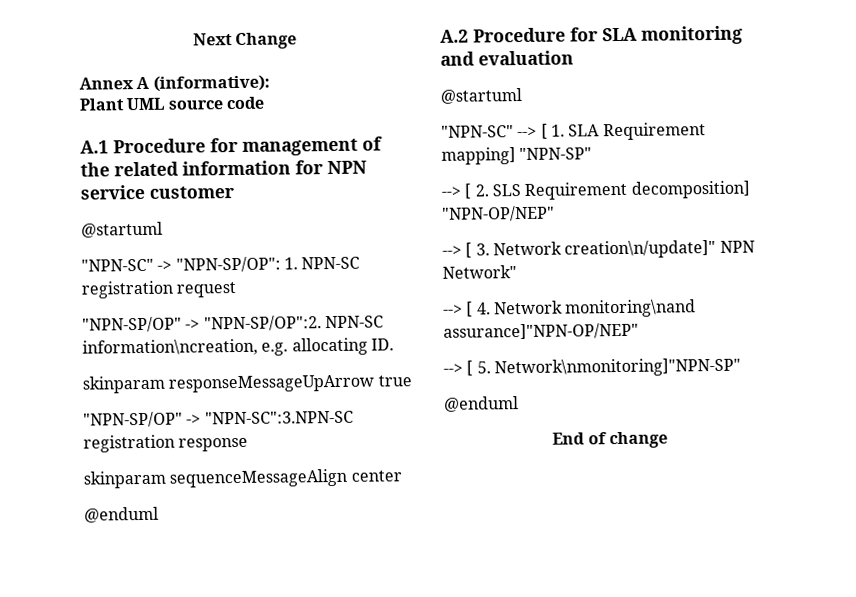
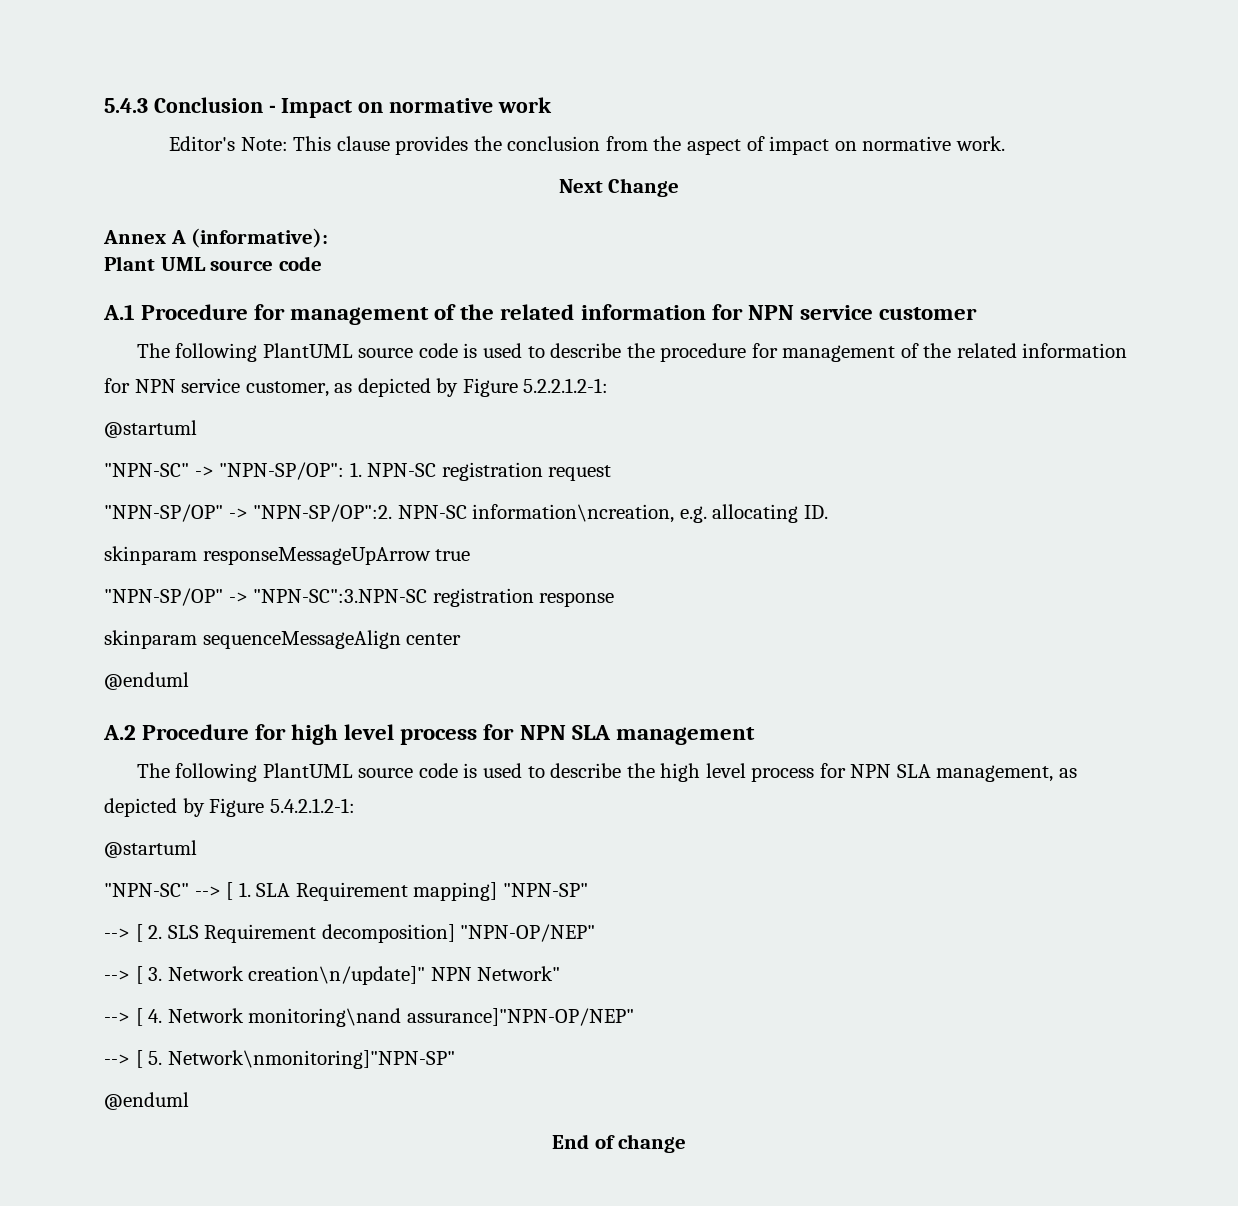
+ 5.4.3 Conclusion - Impact on normative work
+ Editor's Note: This clause provides the conclusion from the aspect of impact on normative work.
+ The following PlantUML source code is used to describe the procedure for management of the related information for NPN service customer, as depicted by Figure 5.2.2.1.2-1:
- A.2 Procedure for SLA monitoring and evaluation
+ A.2 Procedure for high level process for NPN SLA management
+ The following PlantUML source code is used to describe the high level process for NPN SLA management, as depicted by Figure 5.4.2.1.2-1:

